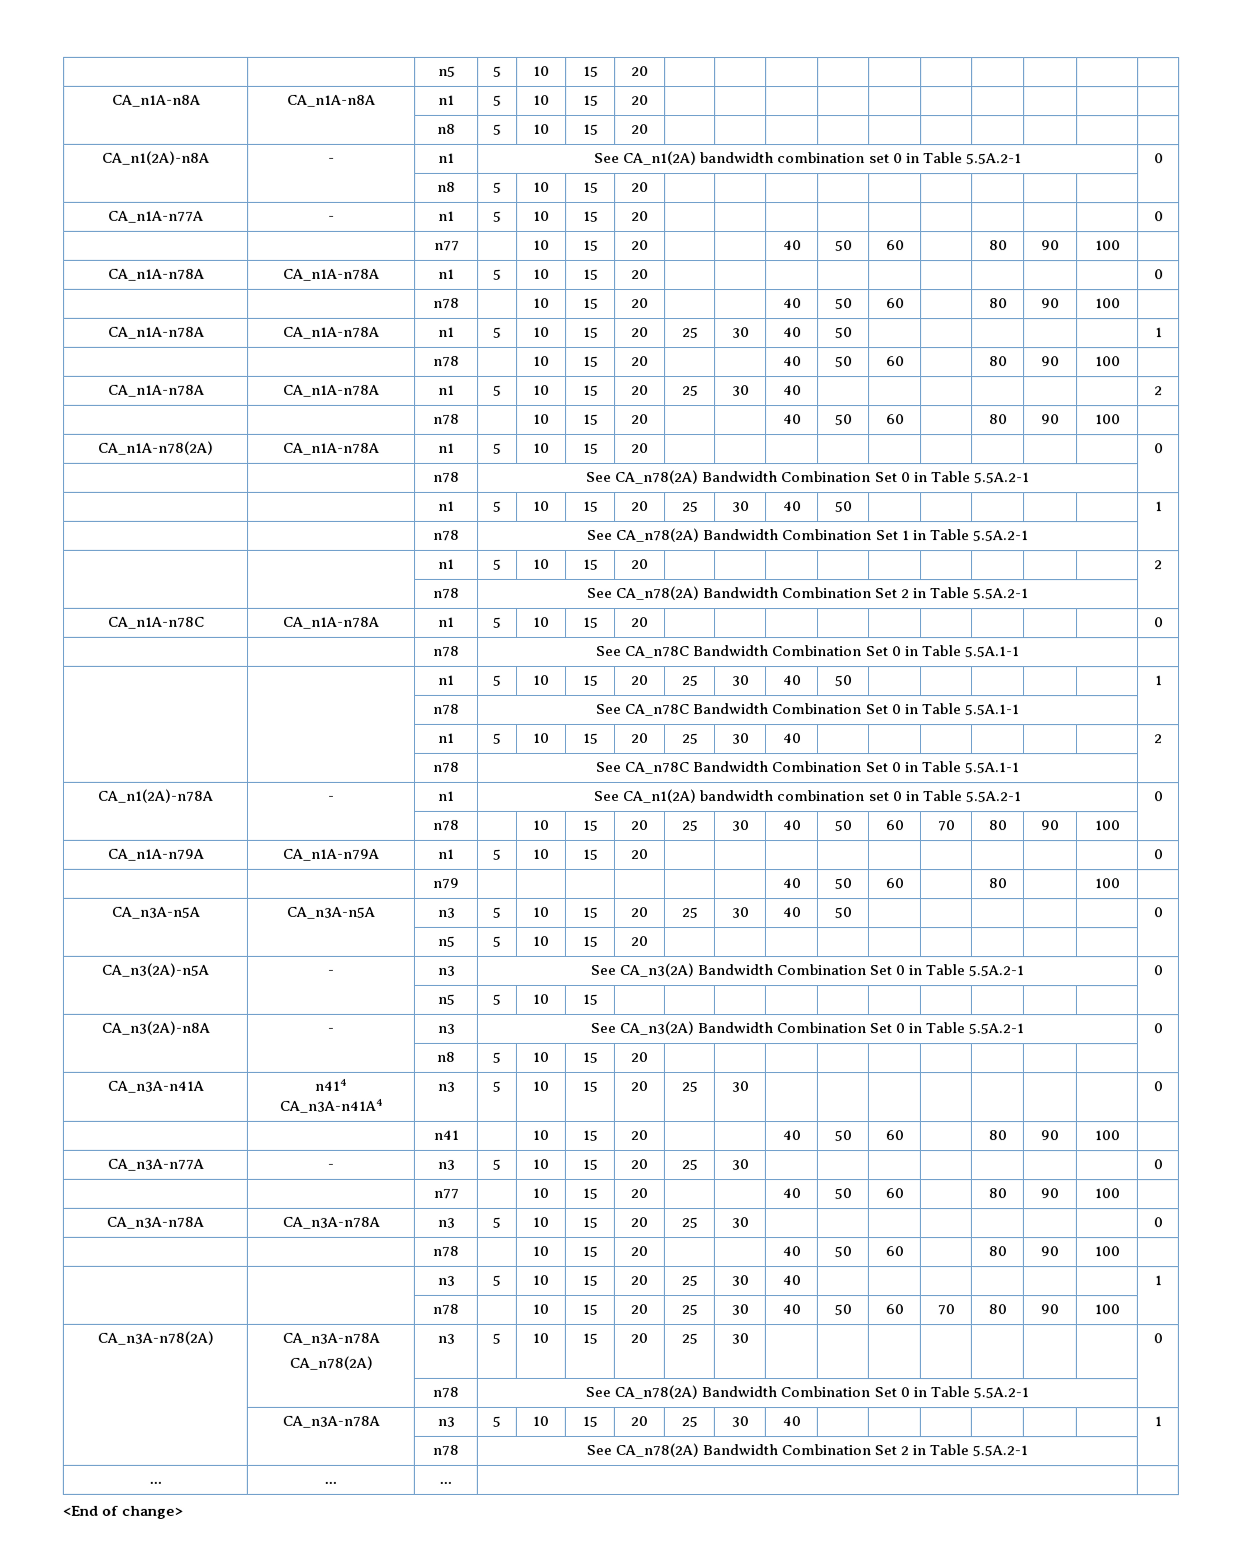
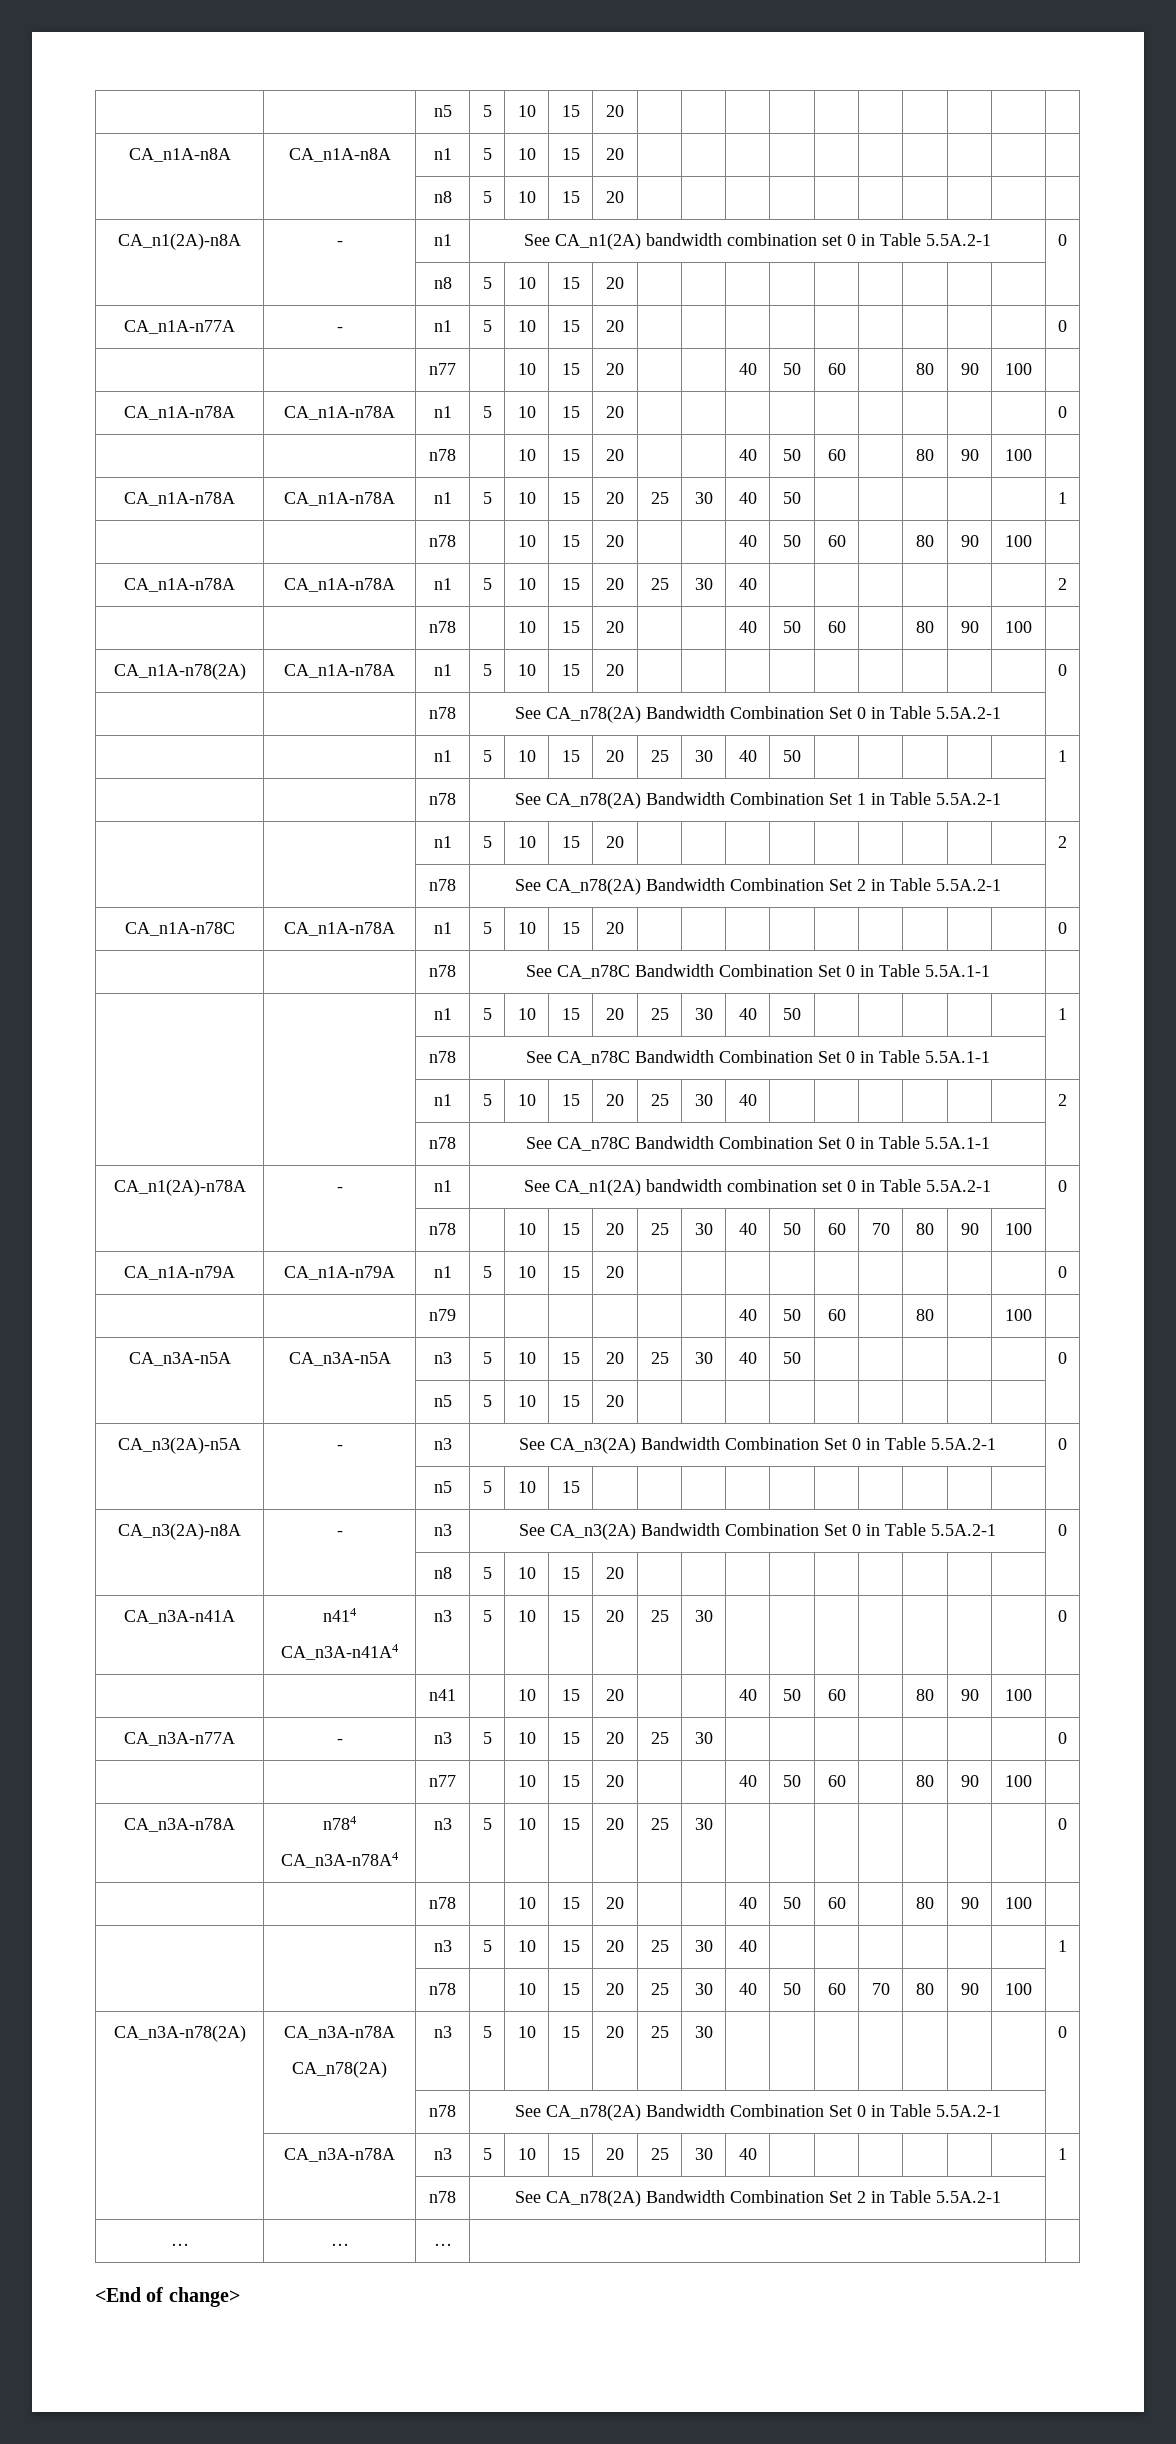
- CA_n3A-n78A | CA_n3A-n78A | n3 | 5 | 10 | 15 | 20 | 25 | 30 | | | | | | | | 0
+ CA_n3A-n78A | n784
+ CA_n3A-n78A4 | n3 | 5 | 10 | 15 | 20 | 25 | 30 | | | | | | | | 0

